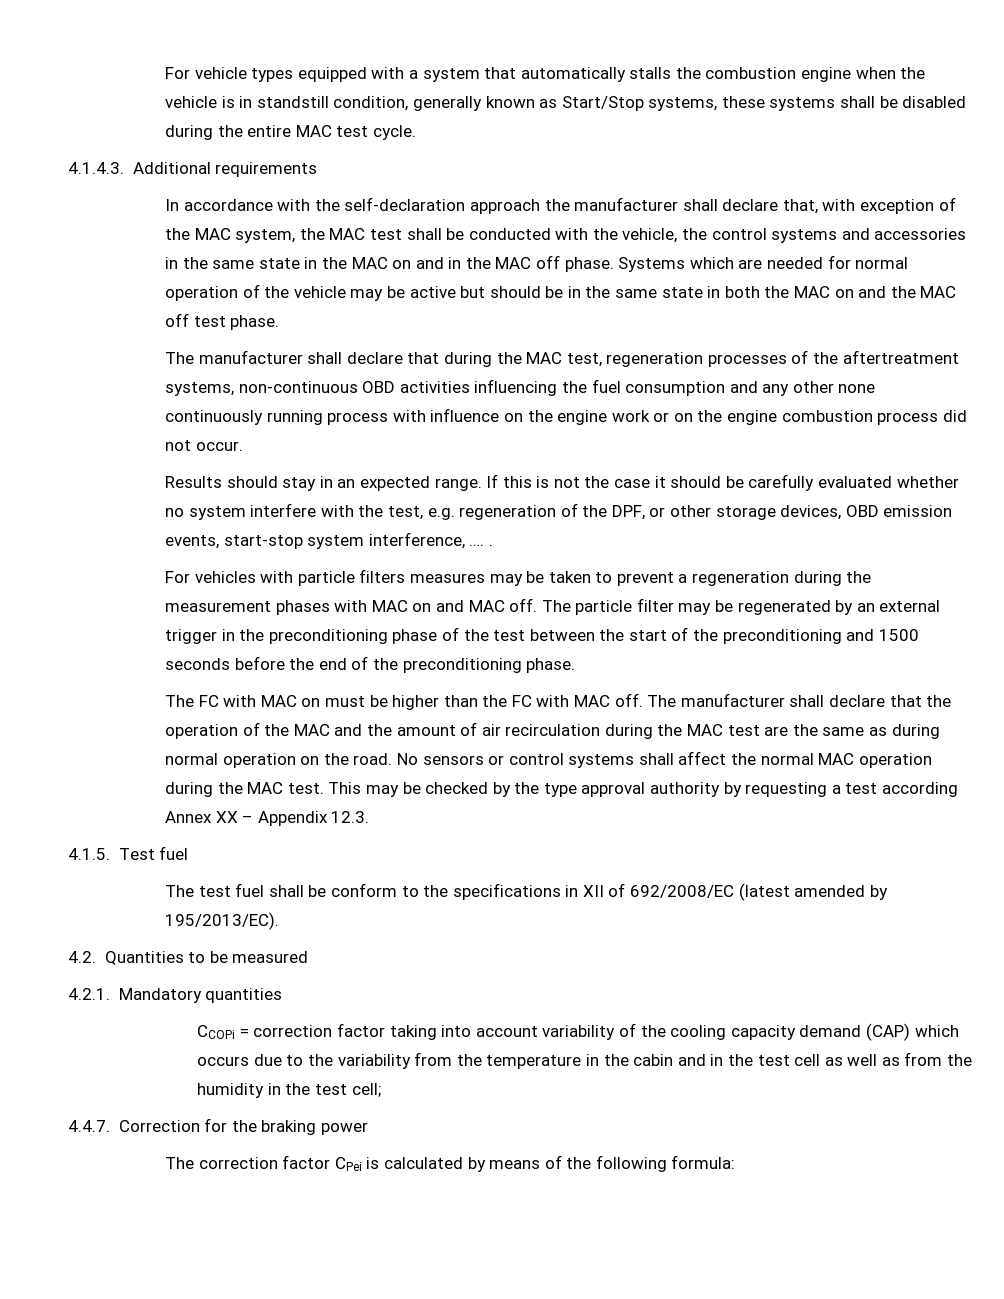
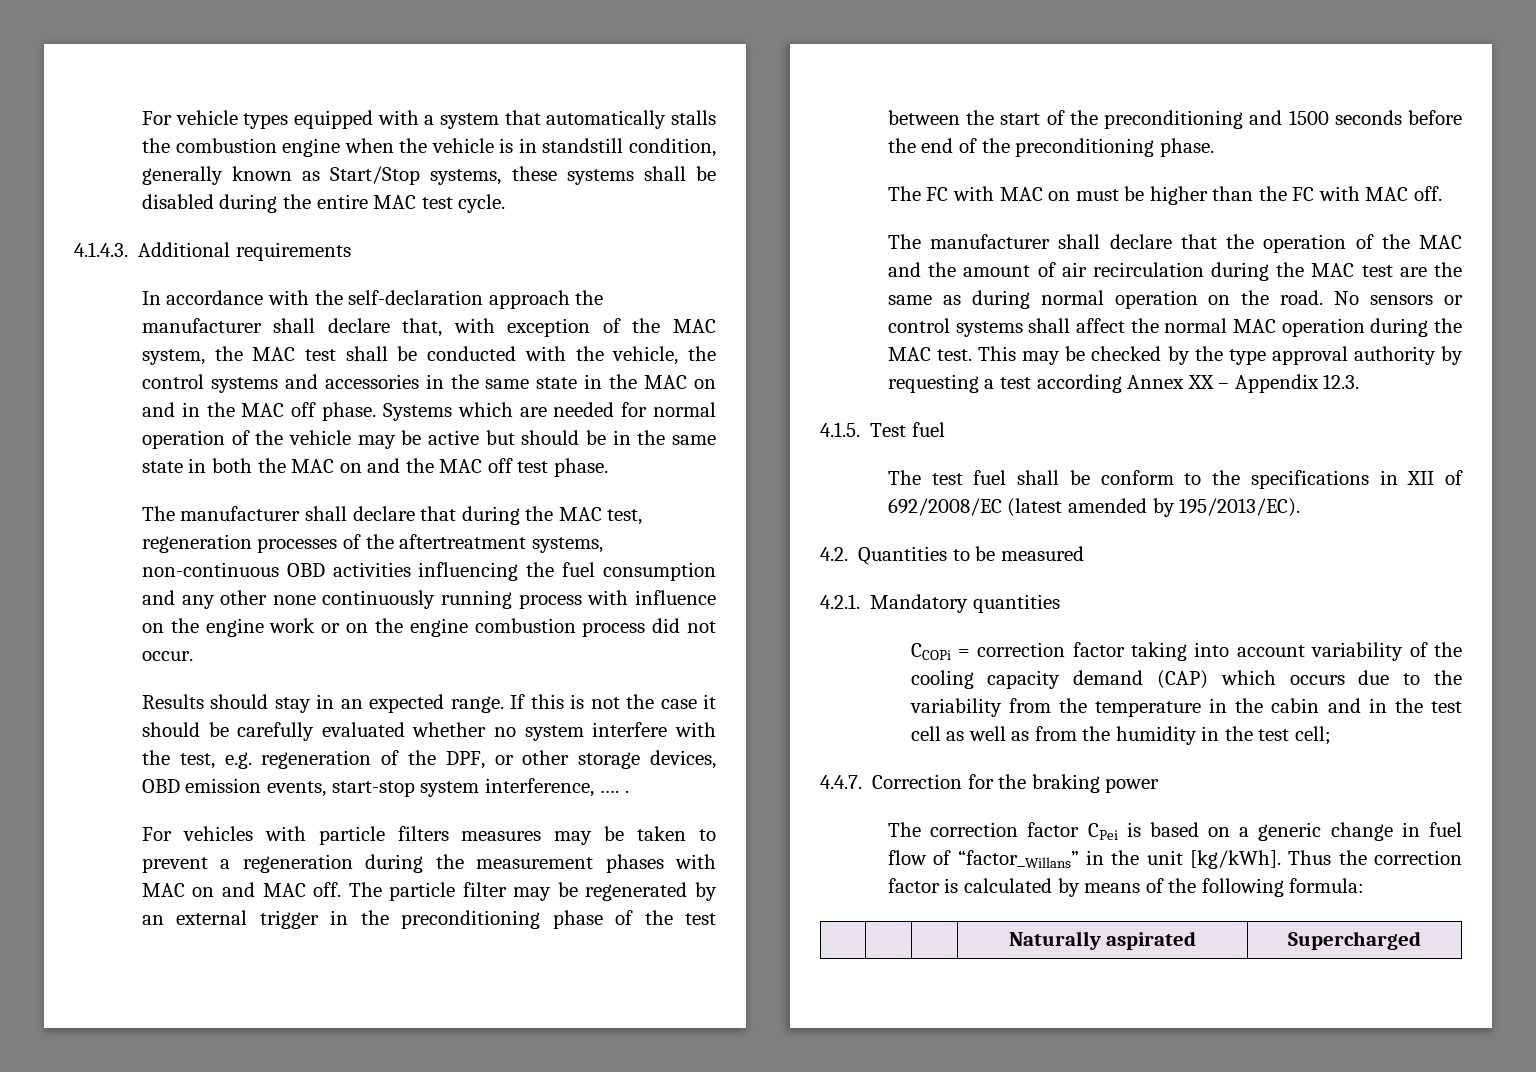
- The FC with MAC on must be higher than the FC with MAC off. The manufacturer shall declare that the operation of the MAC and the amount of air recirculation during the MAC test are the same as during normal operation on the road.
+ The FC with MAC on must be higher than the FC with MAC off.
+ The manufacturer shall declare that the operation of the MAC and the amount of air recirculation during the MAC test are the same as during normal operation on the road.
- The correction factor CPei is calculated by means of the following formula:
+ The correction factor CPei is based on a generic change in fuel flow of “factor_Willans” in the unit [kg/kWh]. Thus the correction factor is calculated by means of the following formula:
+ | | | Naturally aspirated | Supercharged

